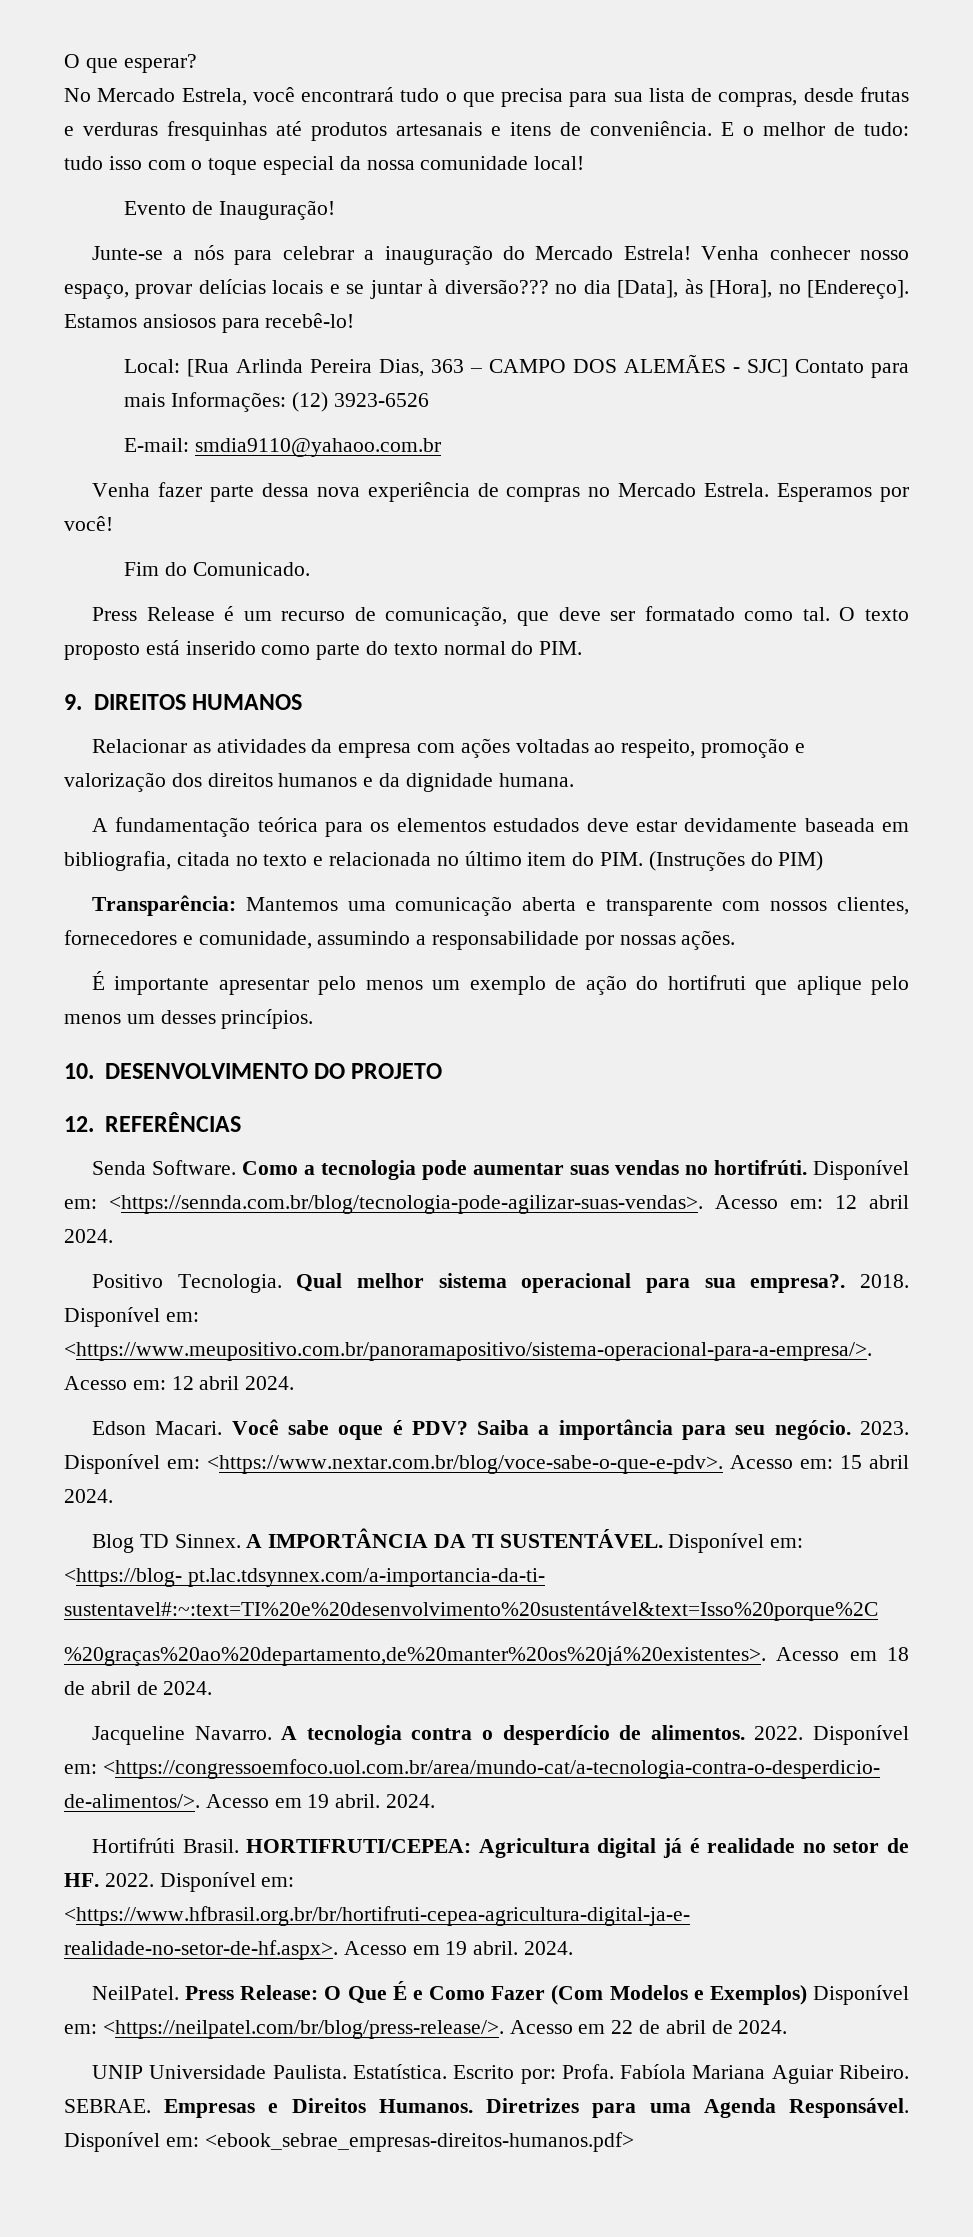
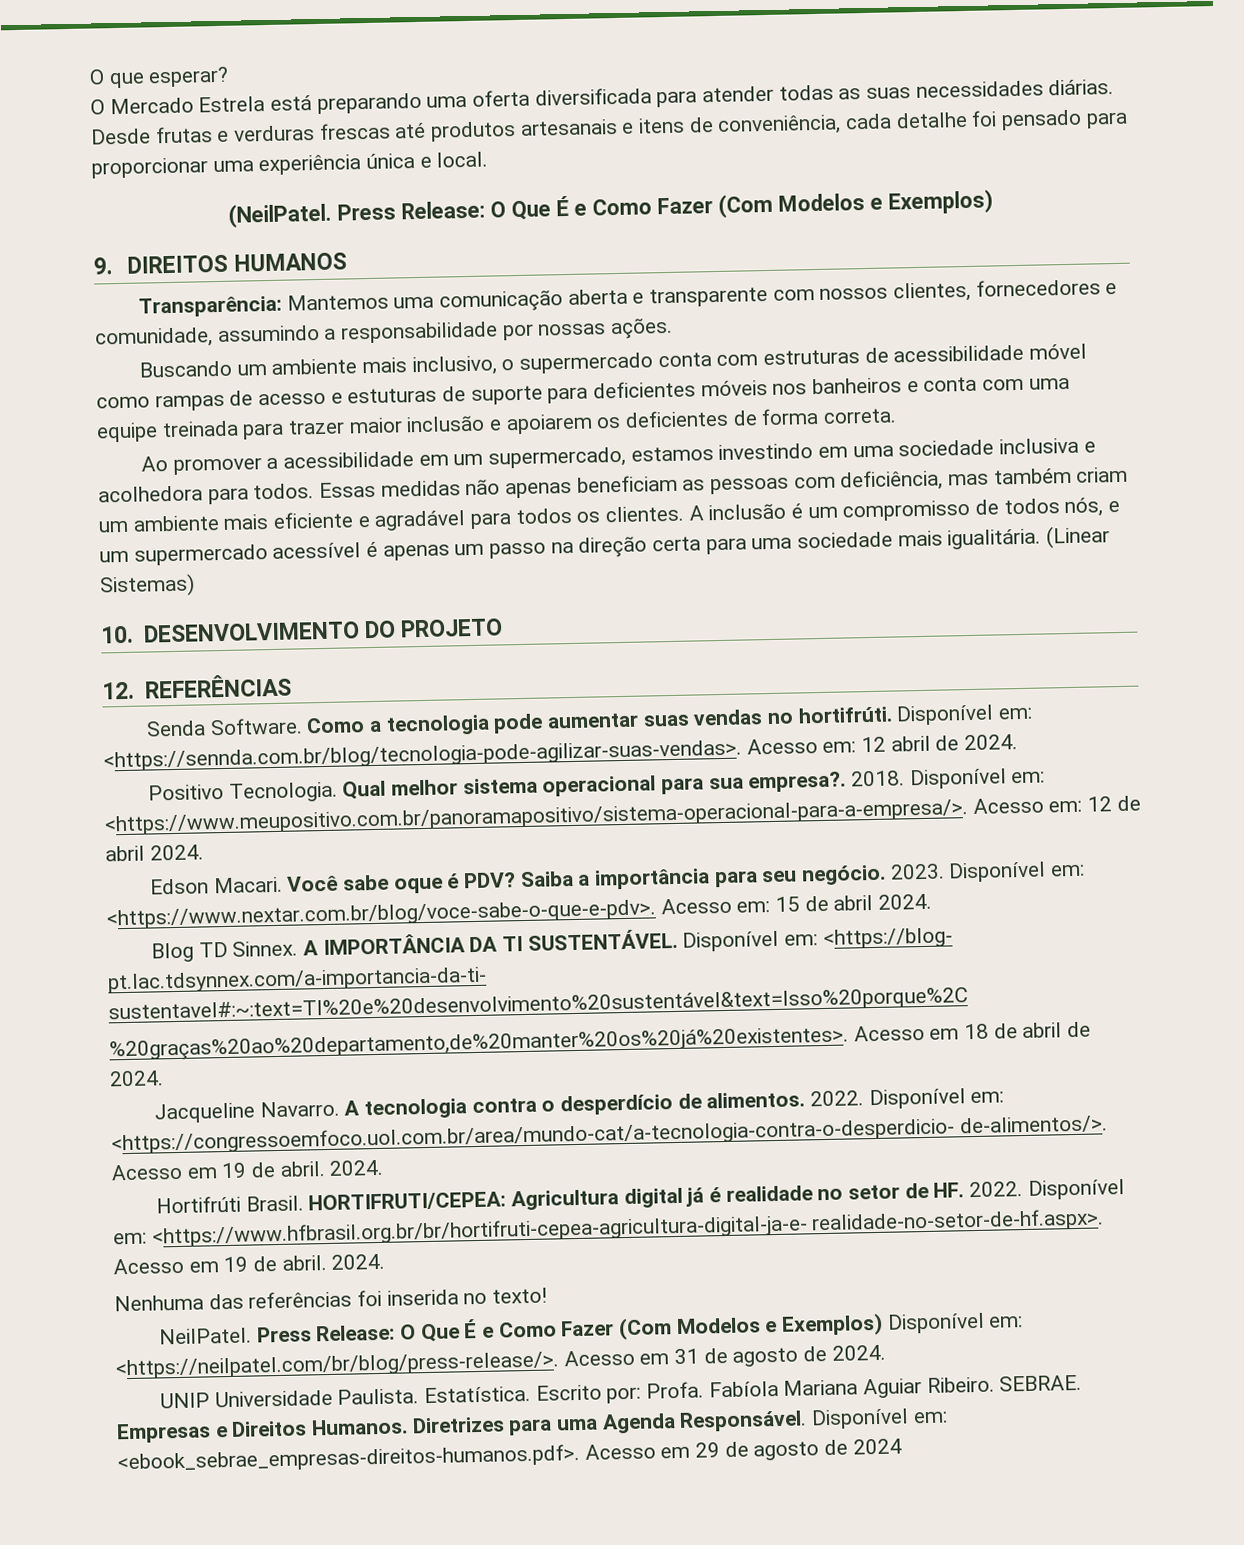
- No Mercado Estrela, você encontrará tudo o que precisa para sua lista de compras, desde frutas e verduras fresquinhas até produtos artesanais e itens de conveniência. E o melhor de tudo: tudo isso com o toque especial da nossa comunidade local!
- Evento de Inauguração!
- Junte-se a nós para celebrar a inauguração do Mercado Estrela! Venha conhecer nosso espaço, provar delícias locais e se juntar à diversão??? no dia [Data], às [Hora], no [Endereço]. Estamos ansiosos para recebê-lo!
- Local: [Rua Arlinda Pereira Dias, 363 – CAMPO DOS ALEMÃES - SJC] Contato para mais Informações: (12) 3923-6526
- E-mail: smdia9110@yahaoo.com.br
- Venha fazer parte dessa nova experiência de compras no Mercado Estrela. Esperamos por você!
- Fim do Comunicado.
- Press Release é um recurso de comunicação, que deve ser formatado como tal. O texto proposto está inserido como parte do texto normal do PIM.
+ O Mercado Estrela está preparando uma oferta diversificada para atender todas as suas necessidades diárias. Desde frutas e verduras frescas até produtos artesanais e itens de conveniência, cada detalhe foi pensado para proporcionar uma experiência única e local.
+ (NeilPatel. Press Release: O Que É e Como Fazer (Com Modelos e Exemplos)
  9. DIREITOS HUMANOS
- Relacionar as atividades da empresa com ações voltadas ao respeito, promoção e valorização dos direitos humanos e da dignidade humana.
- A fundamentação teórica para os elementos estudados deve estar devidamente baseada em bibliografia, citada no texto e relacionada no último item do PIM. (Instruções do PIM)
- É importante apresentar pelo menos um exemplo de ação do hortifruti que aplique pelo menos um desses princípios.
+ Buscando um ambiente mais inclusivo, o supermercado conta com estruturas de acessibilidade móvel como rampas de acesso e estuturas de suporte para deficientes móveis nos banheiros e conta com uma equipe treinada para trazer maior inclusão e apoiarem os deficientes de forma correta.
+ Ao promover a acessibilidade em um supermercado, estamos investindo em uma sociedade inclusiva e acolhedora para todos. Essas medidas não apenas beneficiam as pessoas com deficiência, mas também criam um ambiente mais eficiente e agradável para todos os clientes. A inclusão é um compromisso de todos nós, e um supermercado acessível é apenas um passo na direção certa para uma sociedade mais igualitária. (Linear Sistemas)
- Disponível em: <https://sennda.com.br/blog/tecnologia-pode-agilizar-suas-vendas>. Acesso em: 12 abril 2024.
+ Disponível em: <https://sennda.com.br/blog/tecnologia-pode-agilizar-suas-vendas>. Acesso em: 12 abril de 2024.
- Disponível em: <https://www.meupositivo.com.br/panoramapositivo/sistema-operacional-para-a-empresa/>. Acesso em: 12 abril 2024.
+ Disponível em: <https://www.meupositivo.com.br/panoramapositivo/sistema-operacional-para-a-empresa/>. Acesso em: 12 de abril 2024.
- Disponível em: <https://www.nextar.com.br/blog/voce-sabe-o-que-e-pdv>. Acesso em: 15 abril 2024.
+ Disponível em: <https://www.nextar.com.br/blog/voce-sabe-o-que-e-pdv>. Acesso em: 15 de abril 2024.
- Disponível em: <https://congressoemfoco.uol.com.br/area/mundo-cat/a-tecnologia-contra-o-desperdicio- de-alimentos/>. Acesso em 19 abril.
+ Disponível em: <https://congressoemfoco.uol.com.br/area/mundo-cat/a-tecnologia-contra-o-desperdicio- de-alimentos/>. Acesso em 19 de abril.
- Disponível em: <https://www.hfbrasil.org.br/br/hortifruti-cepea-agricultura-digital-ja-e- realidade-no-setor-de-hf.aspx>. Acesso em 19 abril. 2024.
+ Disponível em: <https://www.hfbrasil.org.br/br/hortifruti-cepea-agricultura-digital-ja-e- realidade-no-setor-de-hf.aspx>. Acesso em 19 de abril. 2024.
+ Nenhuma das referências foi inserida no texto!
- Press Release: O Que É e Como Fazer (Com Modelos e Exemplos) Disponível em: <https://neilpatel.com/br/blog/press-release/>. Acesso em 22 de abril de 2024.
+ Press Release: O Que É e Como Fazer (Com Modelos e Exemplos) Disponível em: <https://neilpatel.com/br/blog/press-release/>. Acesso em 31 de agosto de 2024.
- Disponível em: <ebook_sebrae_empresas-direitos-humanos.pdf>
+ Disponível em: <ebook_sebrae_empresas-direitos-humanos.pdf>. Acesso em 29 de agosto de 2024

